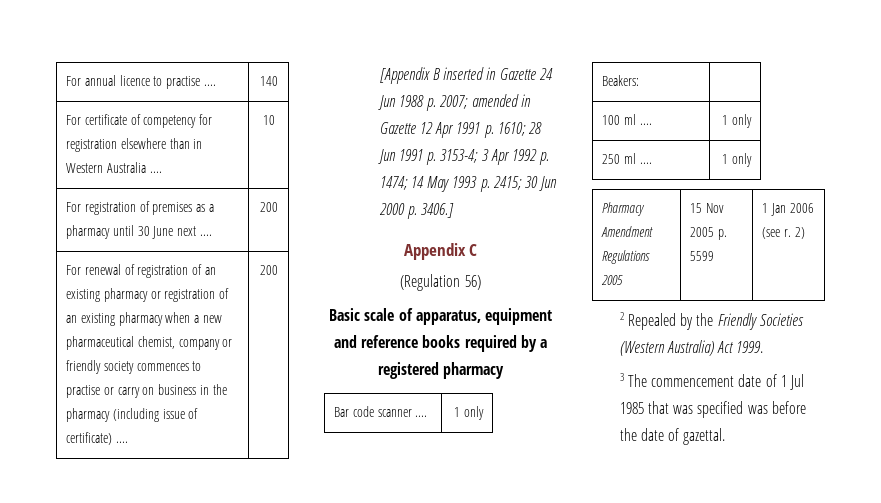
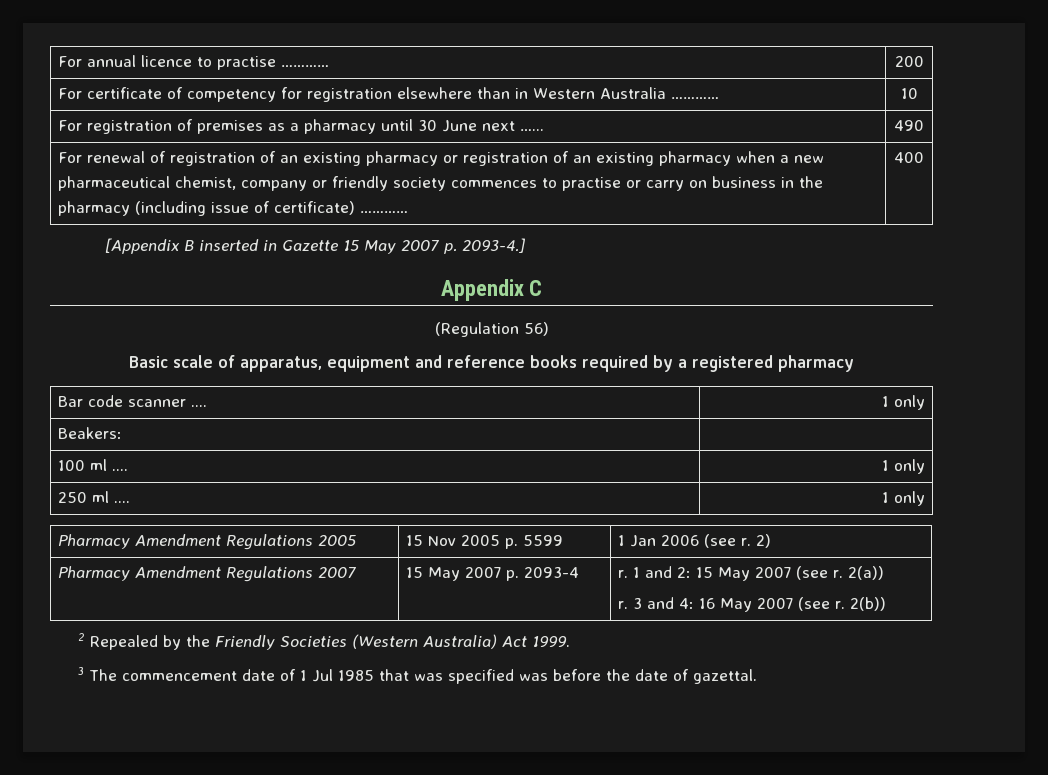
- For annual licence to practise .... | 140
+ For annual licence to practise ………… | 200
- For certificate of competency for registration elsewhere than in Western Australia .... | 10
+ For certificate of competency for registration elsewhere than in Western Australia ………… | 10
- For registration of premises as a pharmacy until 30 June next .... | 200
+ For registration of premises as a pharmacy until 30 June next …... | 490
- For renewal of registration of an existing pharmacy or registration of an existing pharmacy when a new pharmaceutical chemist, company or friendly society commences to practise or carry on business in the pharmacy (including issue of certificate) .... | 200
+ For renewal of registration of an existing pharmacy or registration of an existing pharmacy when a new pharmaceutical chemist, company or friendly society commences to practise or carry on business in the pharmacy (including issue of certificate) ………… | 400
- [Appendix B inserted in Gazette 24 Jun 1988 p. 2007; amended in Gazette 12 Apr 1991 p. 1610; 28 Jun 1991 p. 3153-4; 3 Apr 1992 p. 1474; 14 May 1993 p. 2415; 30 Jun 2000 p. 3406.]
+ [Appendix B inserted in Gazette 15 May 2007 p. 2093-4.]
+ Pharmacy Amendment Regulations 2007 | 15 May 2007 p. 2093-4 | r. 1 and 2: 15 May 2007 (see r. 2(a))
+ r. 3 and 4: 16 May 2007 (see r. 2(b))

